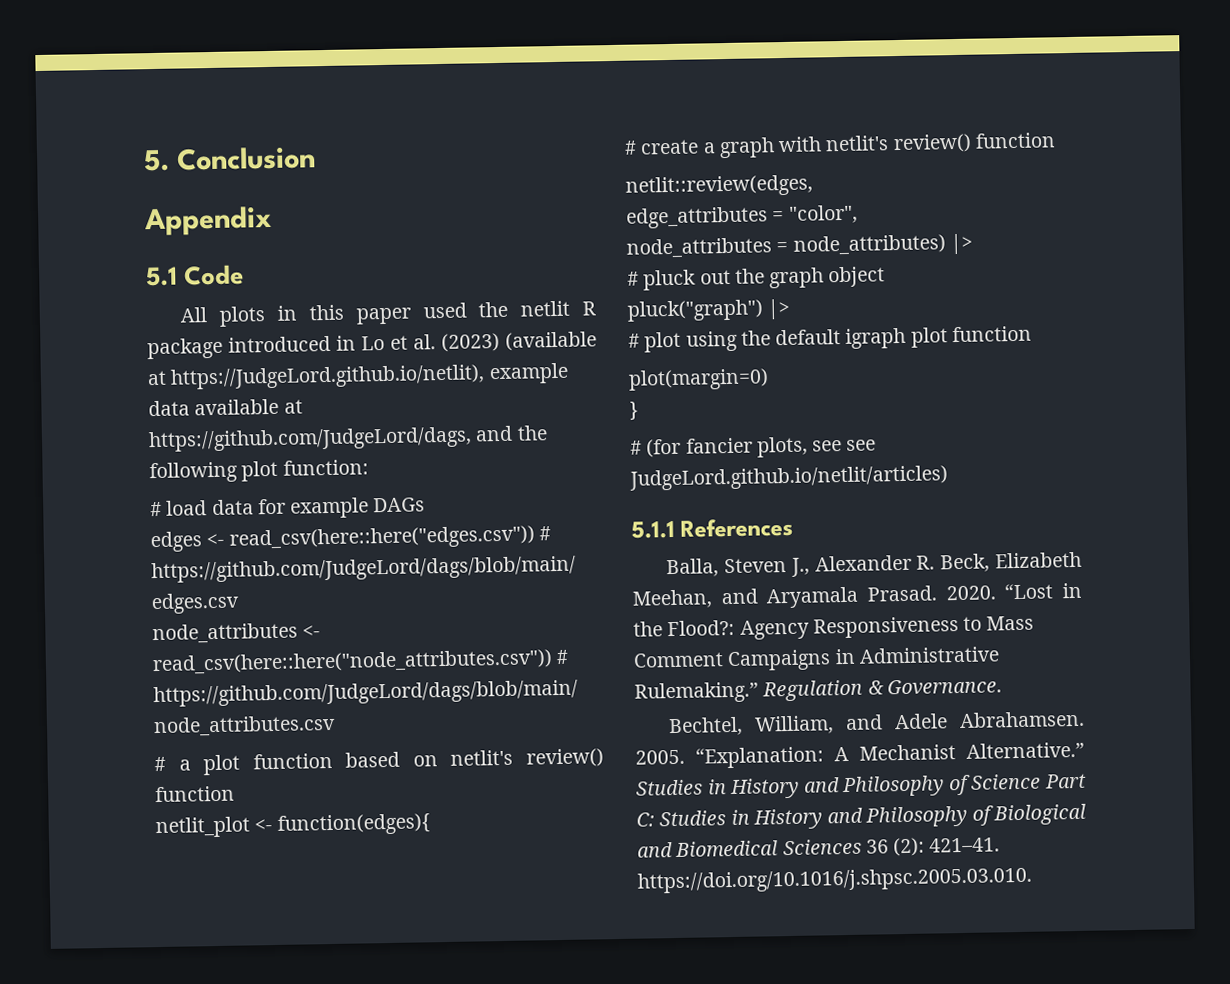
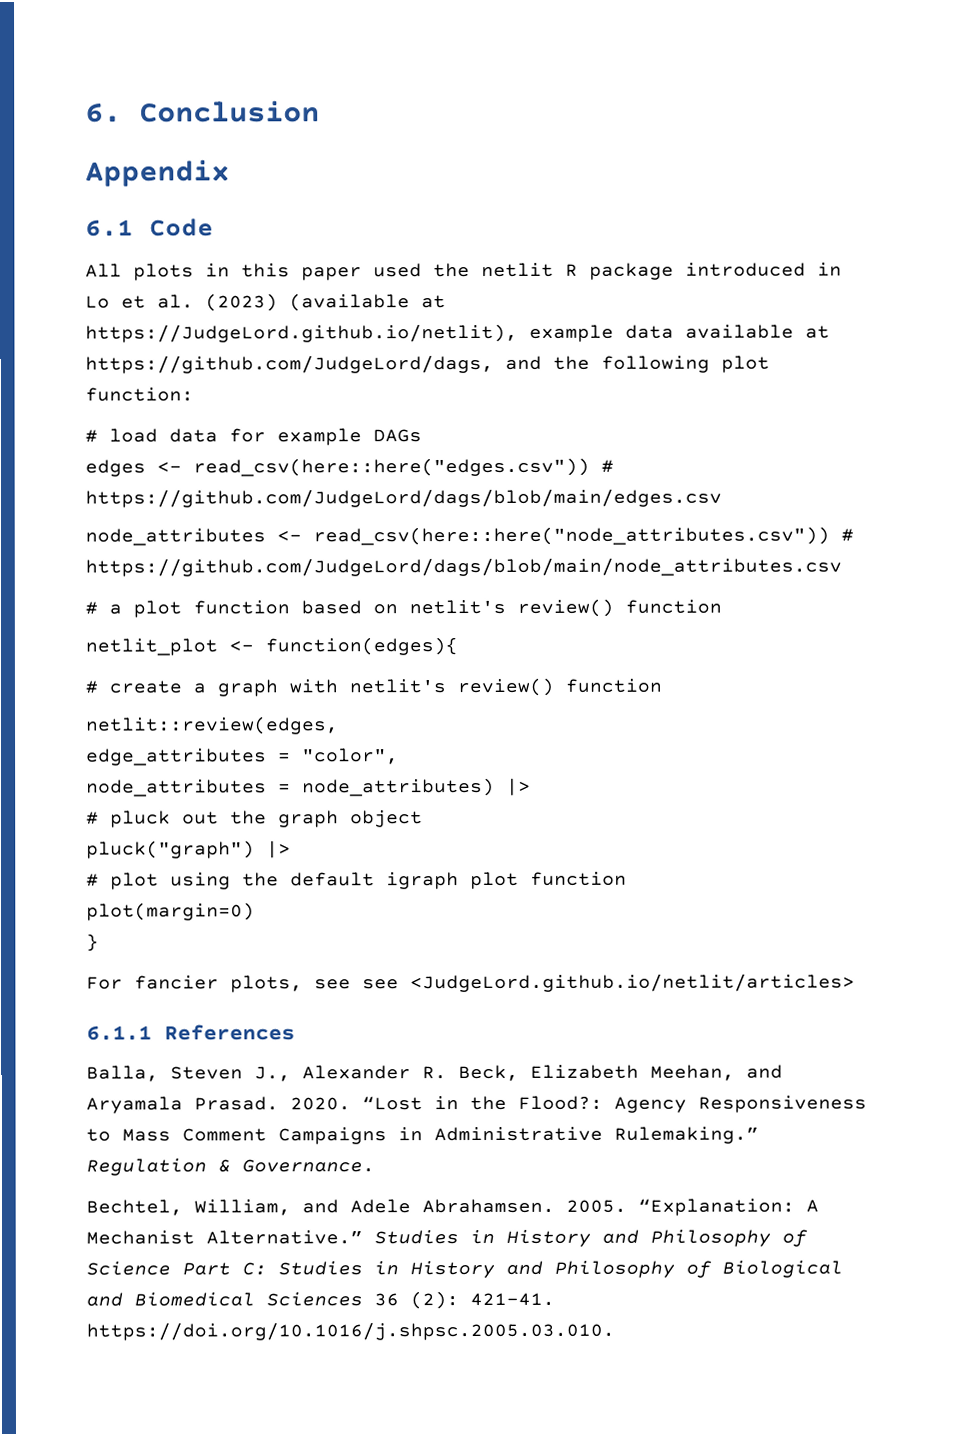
- 5. Conclusion
+ 6. Conclusion
- 5.1 Code
+ 6.1 Code
- # (for fancier plots, see see JudgeLord.github.io/netlit/articles)
- 5.1.1 References
+ For fancier plots, see see <JudgeLord.github.io/netlit/articles>
+ 6.1.1 References

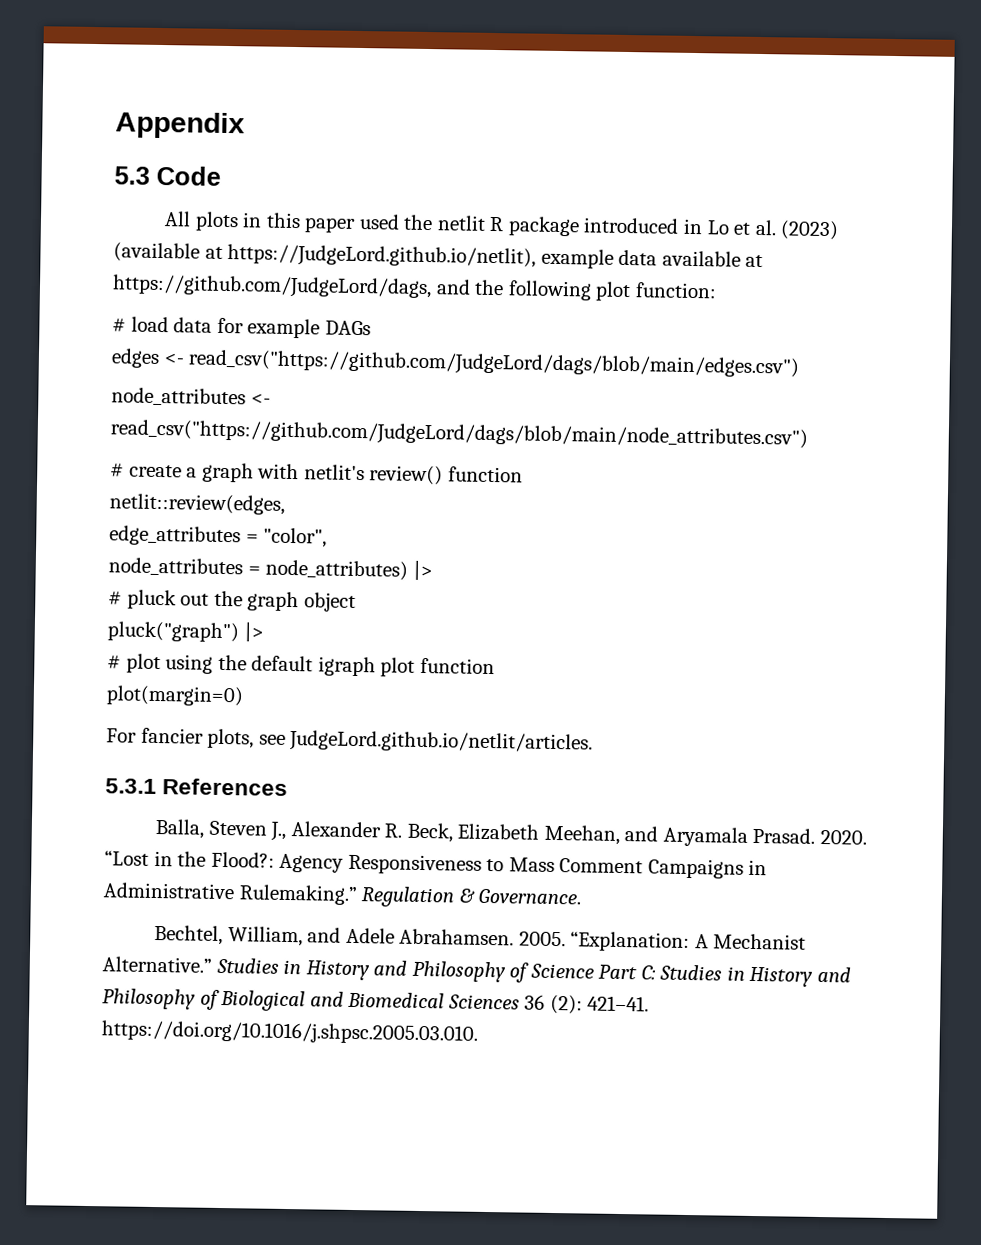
- 6. Conclusion
- 6.1 Code
+ 5.3 Code
- edges <- read_csv(here::here("edges.csv")) # https://github.com/JudgeLord/dags/blob/main/edges.csv
+ edges <- read_csv("https://github.com/JudgeLord/dags/blob/main/edges.csv")
- node_attributes <- read_csv(here::here("node_attributes.csv")) # https://github.com/JudgeLord/dags/blob/main/node_attributes.csv
- # a plot function based on netlit's review() function
- netlit_plot <- function(edges){
+ node_attributes <- read_csv("https://github.com/JudgeLord/dags/blob/main/node_attributes.csv")
- }
- For fancier plots, see see <JudgeLord.github.io/netlit/articles>
- 6.1.1 References
+ For fancier plots, see JudgeLord.github.io/netlit/articles.
+ 5.3.1 References

